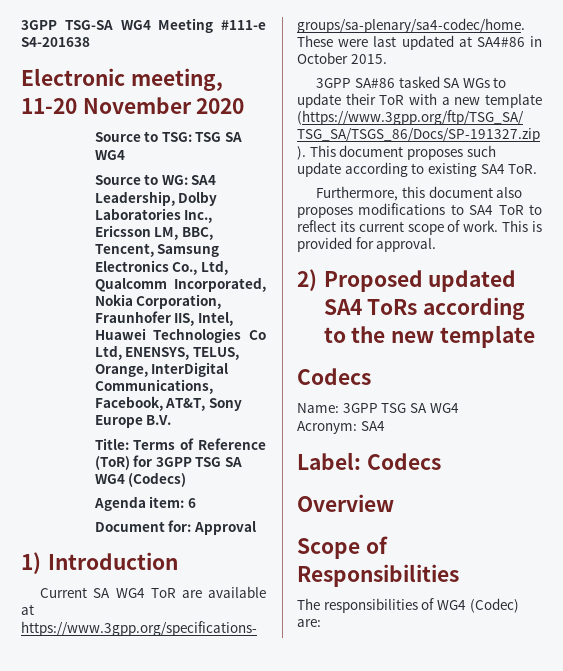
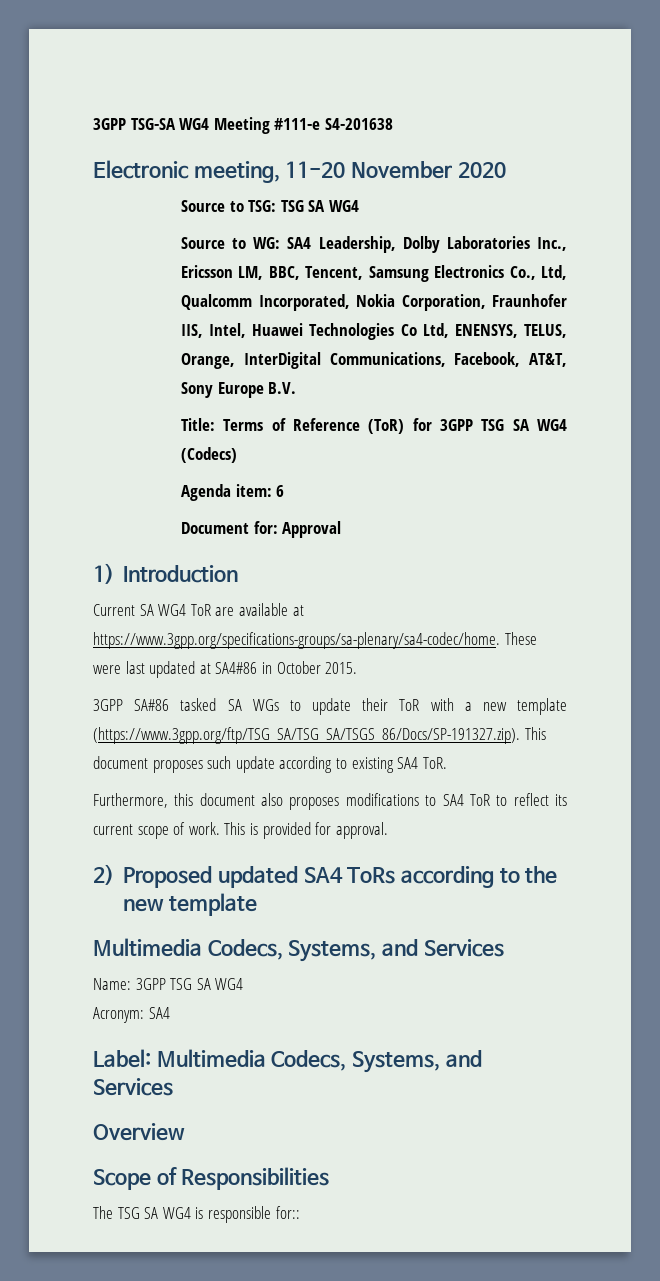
  2) Proposed updated SA4 ToRs according to the new template
- Codecs
+ Multimedia Codecs, Systems, and Services
- Label: Codecs
+ Label: Multimedia Codecs, Systems, and Services
- The responsibilities of WG4 (Codec) are:
+ The TSG SA WG4 is responsible for::

